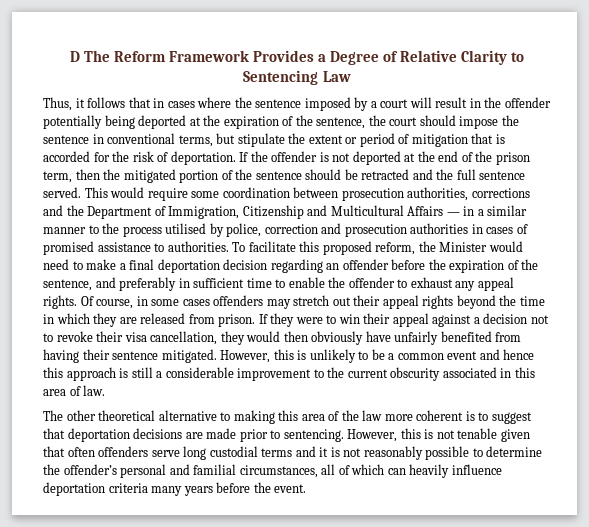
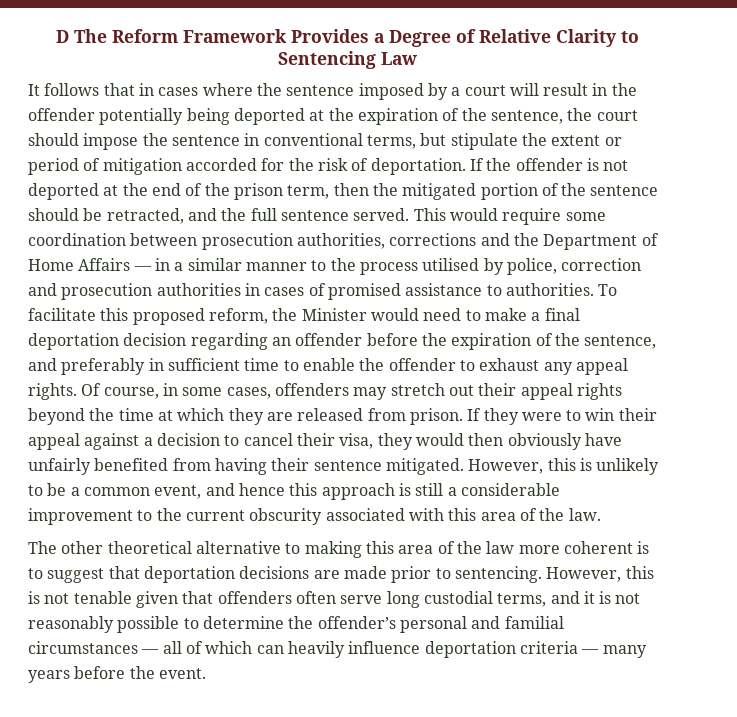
- Thus, it follows that in cases where the sentence imposed by a court will result in the offender potentially being deported at the expiration of the sentence, the court should impose the sentence in conventional terms, but stipulate the extent or period of mitigation that is accorded for the risk of deportation.
+ It follows that in cases where the sentence imposed by a court will result in the offender potentially being deported at the expiration of the sentence, the court should impose the sentence in conventional terms, but stipulate the extent or period of mitigation accorded for the risk of deportation.
- If the offender is not deported at the end of the prison term, then the mitigated portion of the sentence should be retracted and the full sentence served.
+ If the offender is not deported at the end of the prison term, then the mitigated portion of the sentence should be retracted, and the full sentence served.
- This would require some coordination between prosecution authorities, corrections and the Department of Immigration, Citizenship and Multicultural Affairs — in a similar manner to the process utilised by police, correction and prosecution authorities in cases of promised assistance to authorities.
+ This would require some coordination between prosecution authorities, corrections and the Department of Home Affairs — in a similar manner to the process utilised by police, correction and prosecution authorities in cases of promised assistance to authorities.
- Of course, in some cases offenders may stretch out their appeal rights beyond the time in which they are released from prison.
+ Of course, in some cases, offenders may stretch out their appeal rights beyond the time at which they are released from prison.
- If they were to win their appeal against a decision not to revoke their visa cancellation, they would then obviously have unfairly benefited from having their sentence mitigated.
+ If they were to win their appeal against a decision to cancel their visa, they would then obviously have unfairly benefited from having their sentence mitigated.
- However, this is unlikely to be a common event and hence this approach is still a considerable improvement to the current obscurity associated in this area of law.
+ However, this is unlikely to be a common event, and hence this approach is still a considerable improvement to the current obscurity associated with this area of the law.
- However, this is not tenable given that often offenders serve long custodial terms and it is not reasonably possible to determine the offender’s personal and familial circumstances, all of which can heavily influence deportation criteria many years before the event.
+ However, this is not tenable given that offenders often serve long custodial terms, and it is not reasonably possible to determine the offender’s personal and familial circumstances — all of which can heavily influence deportation criteria — many years before the event.

